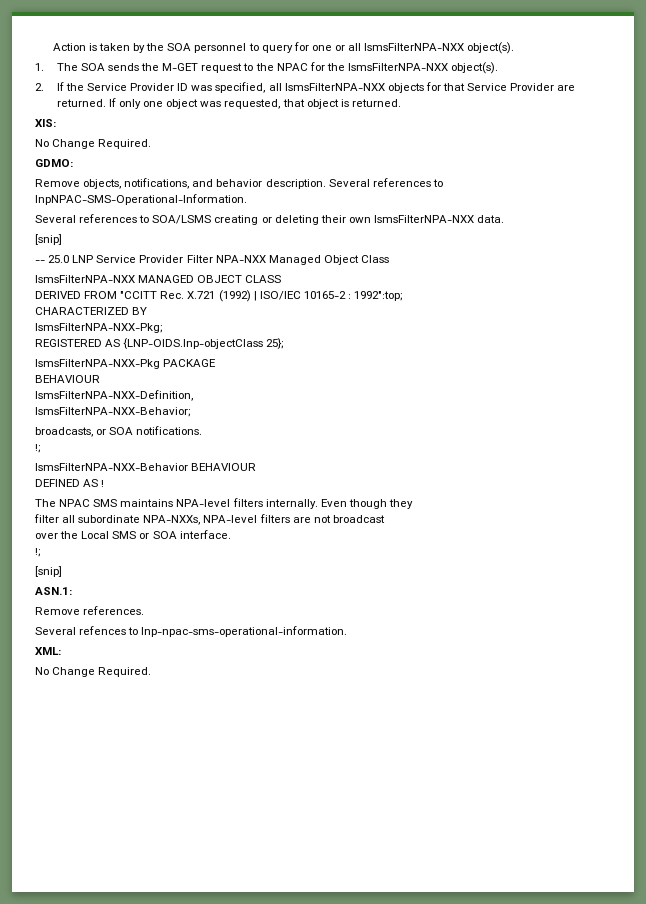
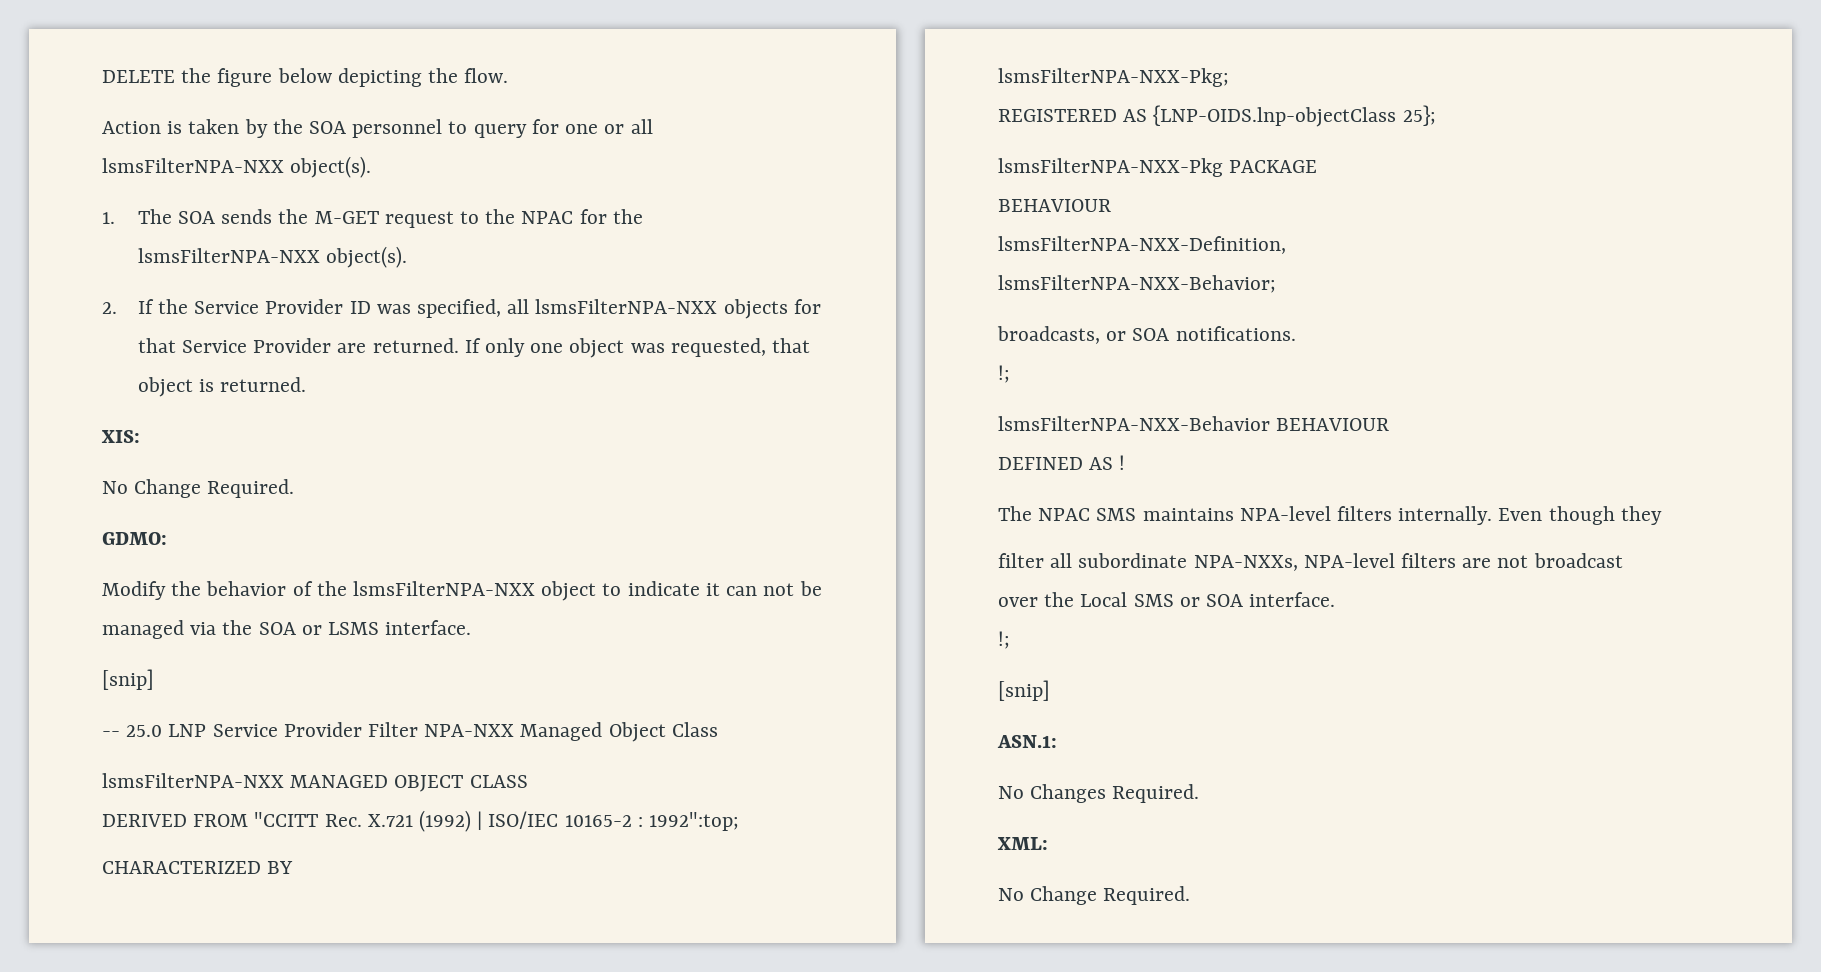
+ DELETE the figure below depicting the flow.
- Remove objects, notifications, and behavior description. Several references to lnpNPAC-SMS-Operational-Information.
- Several references to SOA/LSMS creating or deleting their own lsmsFilterNPA-NXX data.
+ Modify the behavior of the lsmsFilterNPA-NXX object to indicate it can not be managed via the SOA or LSMS interface.
- Remove references.
- Several refences to lnp-npac-sms-operational-information.
+ No Changes Required.

